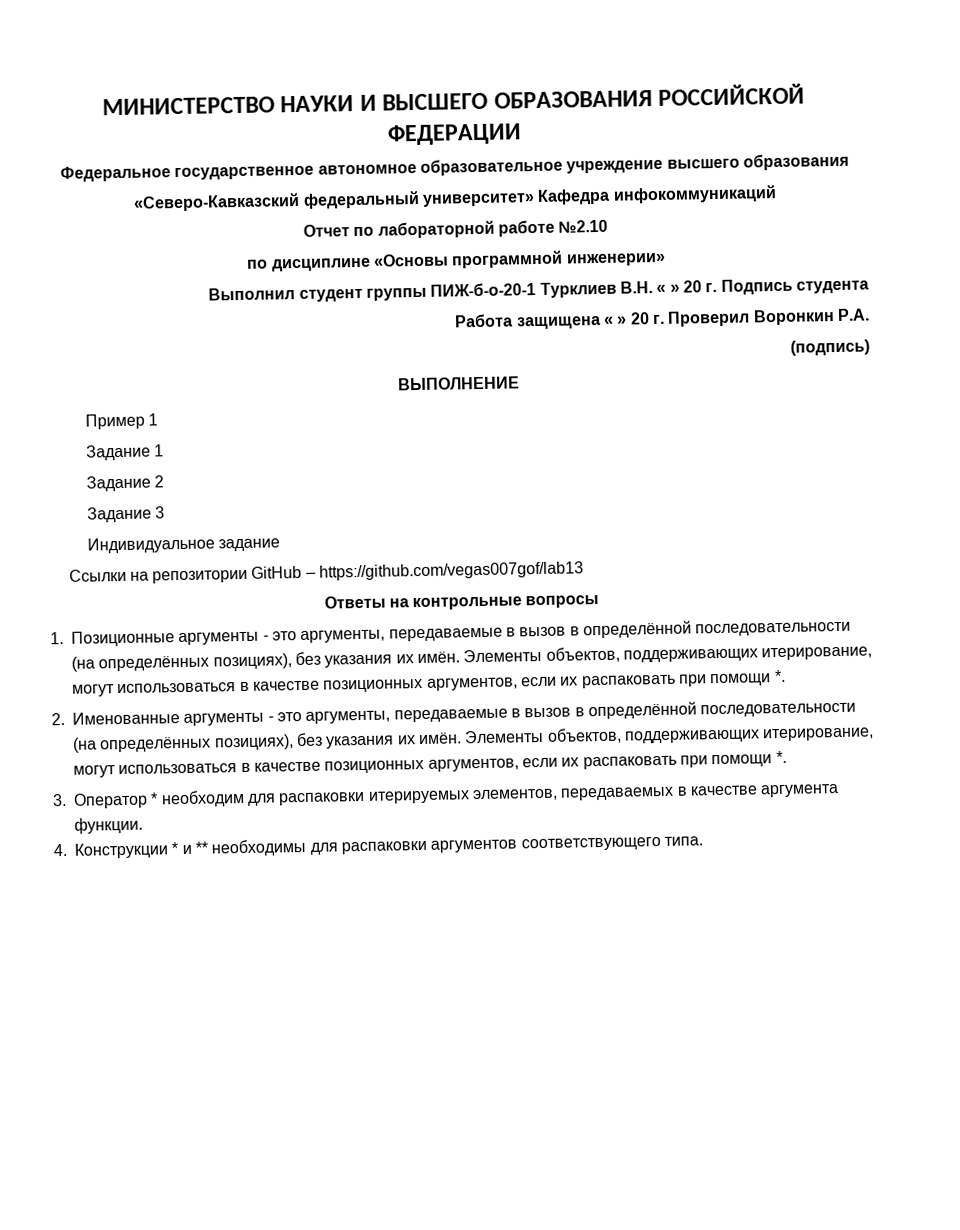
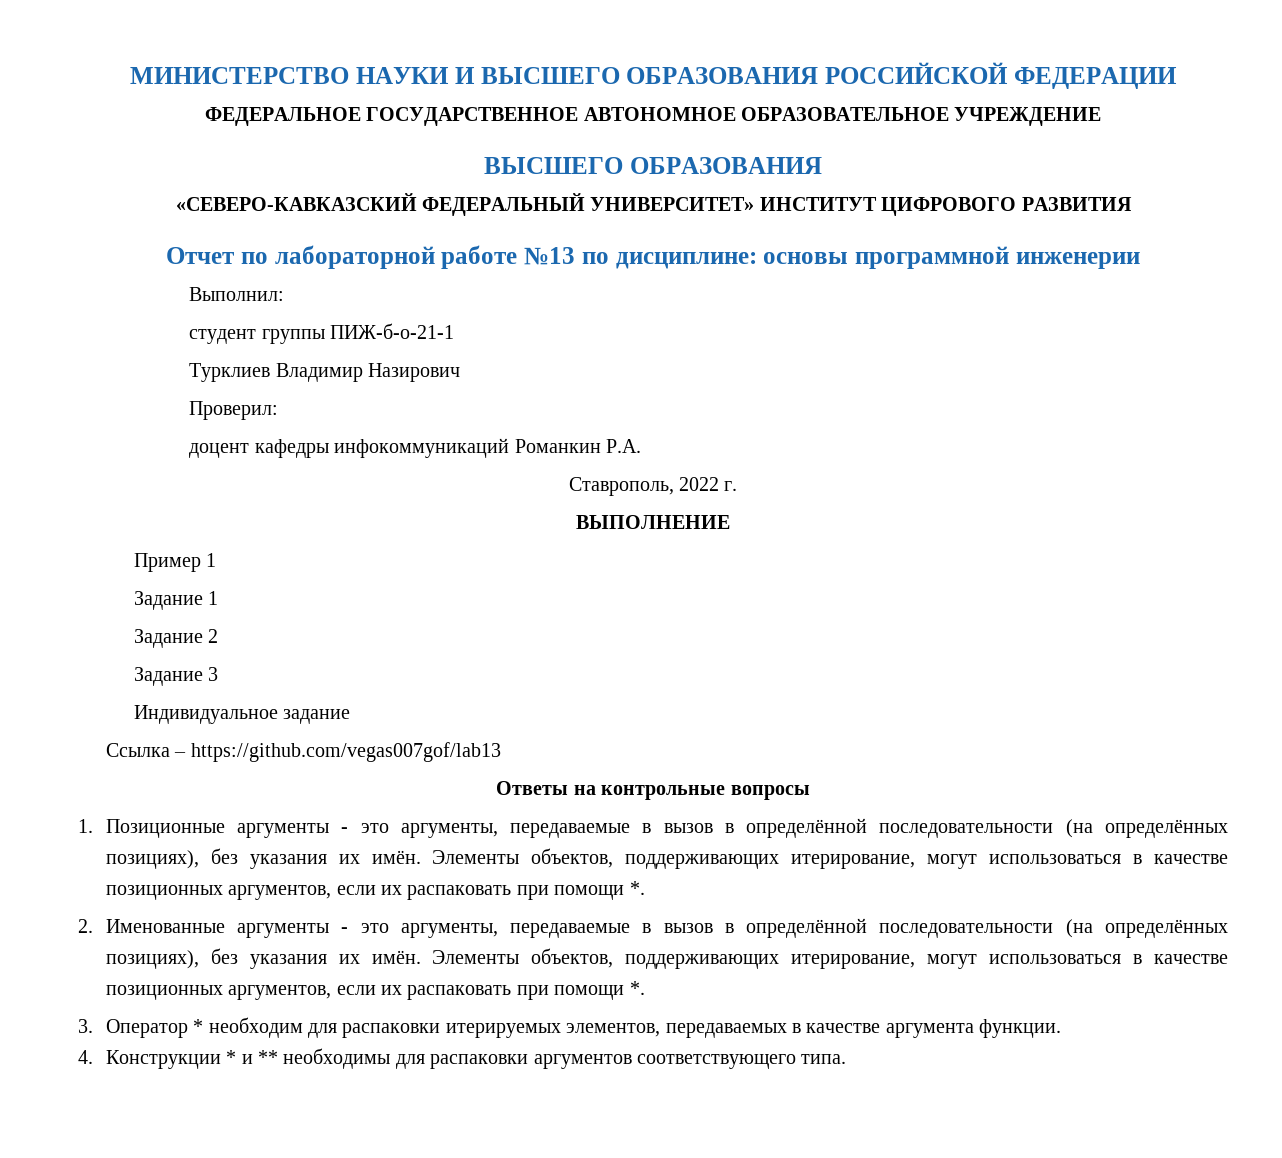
- Федеральное государственное автономное образовательное учреждение высшего образования
- «Северо-Кавказский федеральный университет» Кафедра инфокоммуникаций
- Отчет по лабораторной работе №2.10
- по дисциплине «Основы программной инженерии»
- Выполнил студент группы ПИЖ-б-о-20-1 Турклиев В.Н. « » 20 г. Подпись студента
- Работа защищена « » 20 г. Проверил Воронкин Р.А.
- (подпись)
+ ФЕДЕРАЛЬНОЕ ГОСУДАРСТВЕННОЕ АВТОНОМНОЕ ОБРАЗОВАТЕЛЬНОЕ УЧРЕЖДЕНИЕ
+ ВЫСШЕГО ОБРАЗОВАНИЯ
+ «СЕВЕРО-КАВКАЗСКИЙ ФЕДЕРАЛЬНЫЙ УНИВЕРСИТЕТ» ИНСТИТУТ ЦИФРОВОГО РАЗВИТИЯ
+ Отчет по лабораторной работе №13 по дисциплине: основы программной инженерии
+ Выполнил:
+ студент группы ПИЖ-б-о-21-1
+ Турклиев Владимир Назирович
+ Проверил:
+ доцент кафедры инфокоммуникаций Романкин Р.А.
+ Ставрополь, 2022 г.
- Ссылки на репозитории GitHub – https://github.com/vegas007gof/lab13
+ Ссылка – https://github.com/vegas007gof/lab13

